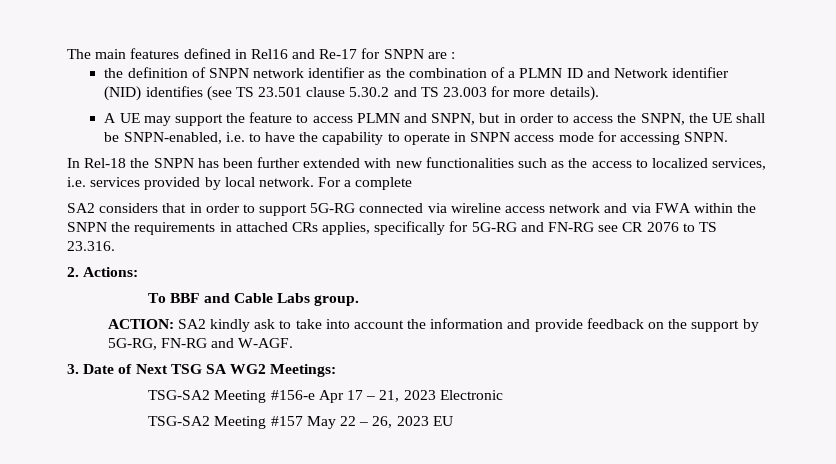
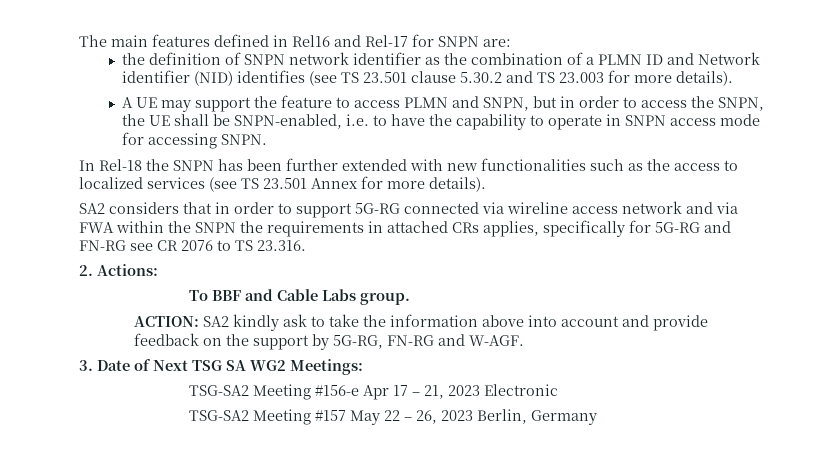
- The main features defined in Rel16 and Re-17 for SNPN are :
+ The main features defined in Rel16 and Rel-17 for SNPN are:
- In Rel-18 the SNPN has been further extended with new functionalities such as the access to localized services, i.e. services provided by local network. For a complete
+ In Rel-18 the SNPN has been further extended with new functionalities such as the access to localized services (see TS 23.501 Annex for more details).
- ACTION: SA2 kindly ask to take into account the information and provide feedback on the support by 5G-RG, FN-RG and W-AGF.
+ ACTION: SA2 kindly ask to take the information above into account and provide feedback on the support by 5G-RG, FN-RG and W-AGF.
- TSG-SA2 Meeting #157 May 22 – 26, 2023 EU
+ TSG-SA2 Meeting #157 May 22 – 26, 2023 Berlin, Germany

